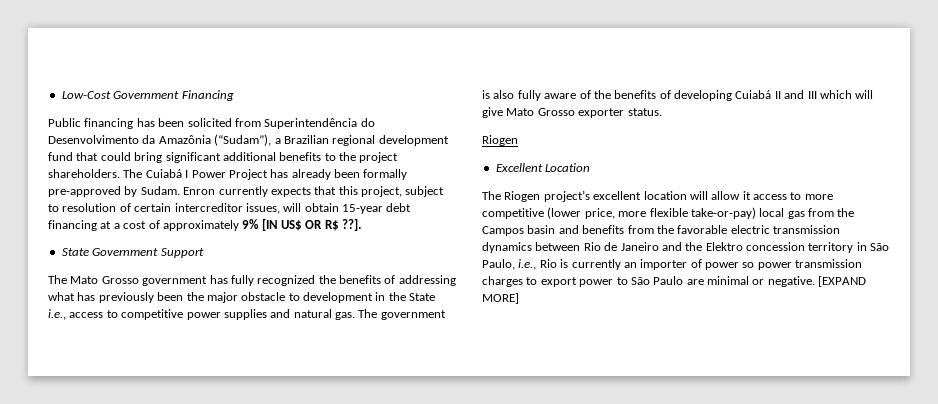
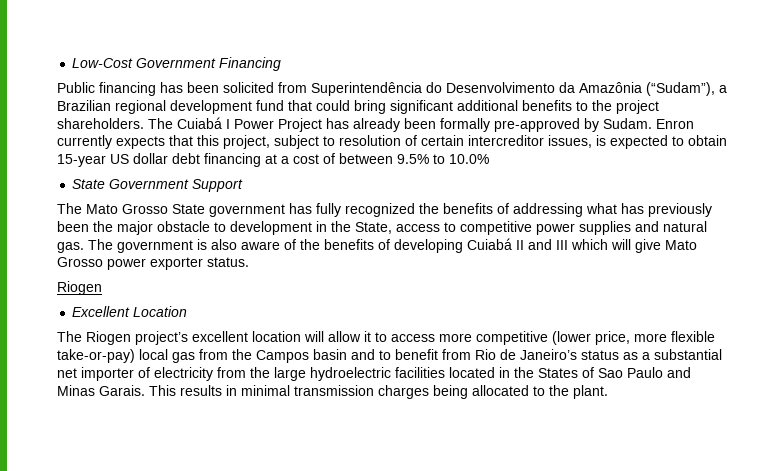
- Enron currently expects that this project, subject to resolution of certain intercreditor issues, will obtain 15-year debt financing at a cost of approximately 9% [IN US$ OR R$ ??].
+ Enron currently expects that this project, subject to resolution of certain intercreditor issues, is expected to obtain 15-year US dollar debt financing at a cost of between 9.5% to 10.0%
- The Mato Grosso government has fully recognized the benefits of addressing what has previously been the major obstacle to development in the State i.e., access to competitive power supplies and natural gas.
+ The Mato Grosso State government has fully recognized the benefits of addressing what has previously been the major obstacle to development in the State, access to competitive power supplies and natural gas.
- The government is also fully aware of the benefits of developing Cuiabá II and III which will give Mato Grosso exporter status.
+ The government is also aware of the benefits of developing Cuiabá II and III which will give Mato Grosso power exporter status.
- The Riogen project’s excellent location will allow it access to more competitive (lower price, more flexible take-or-pay) local gas from the Campos basin and benefits from the favorable electric transmission dynamics between Rio de Janeiro and the Elektro concession territory in São Paulo, i.e., Rio is currently an importer of power so power transmission charges to export power to São Paulo are minimal or negative. [EXPAND MORE]
+ The Riogen project’s excellent location will allow it to access more competitive (lower price, more flexible take-or-pay) local gas from the Campos basin and to benefit from Rio de Janeiro’s status as a substantial net importer of electricity from the large hydroelectric facilities located in the States of Sao Paulo and Minas Garais. This results in minimal transmission charges being allocated to the plant.

